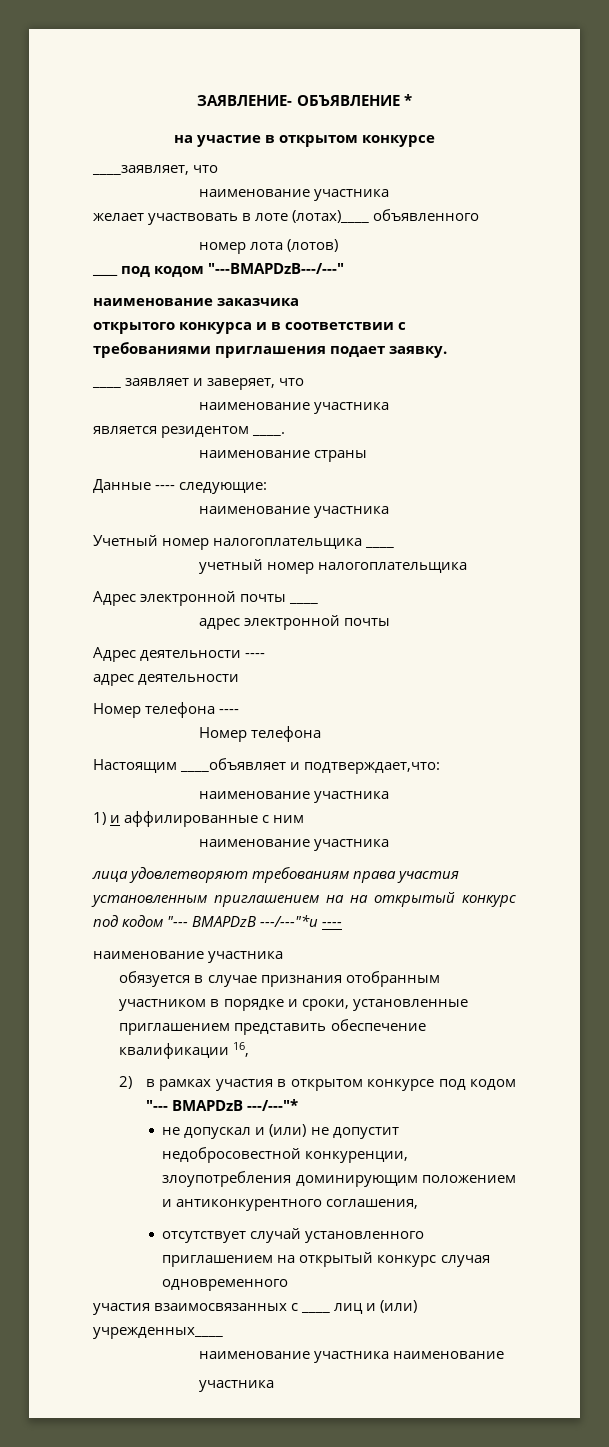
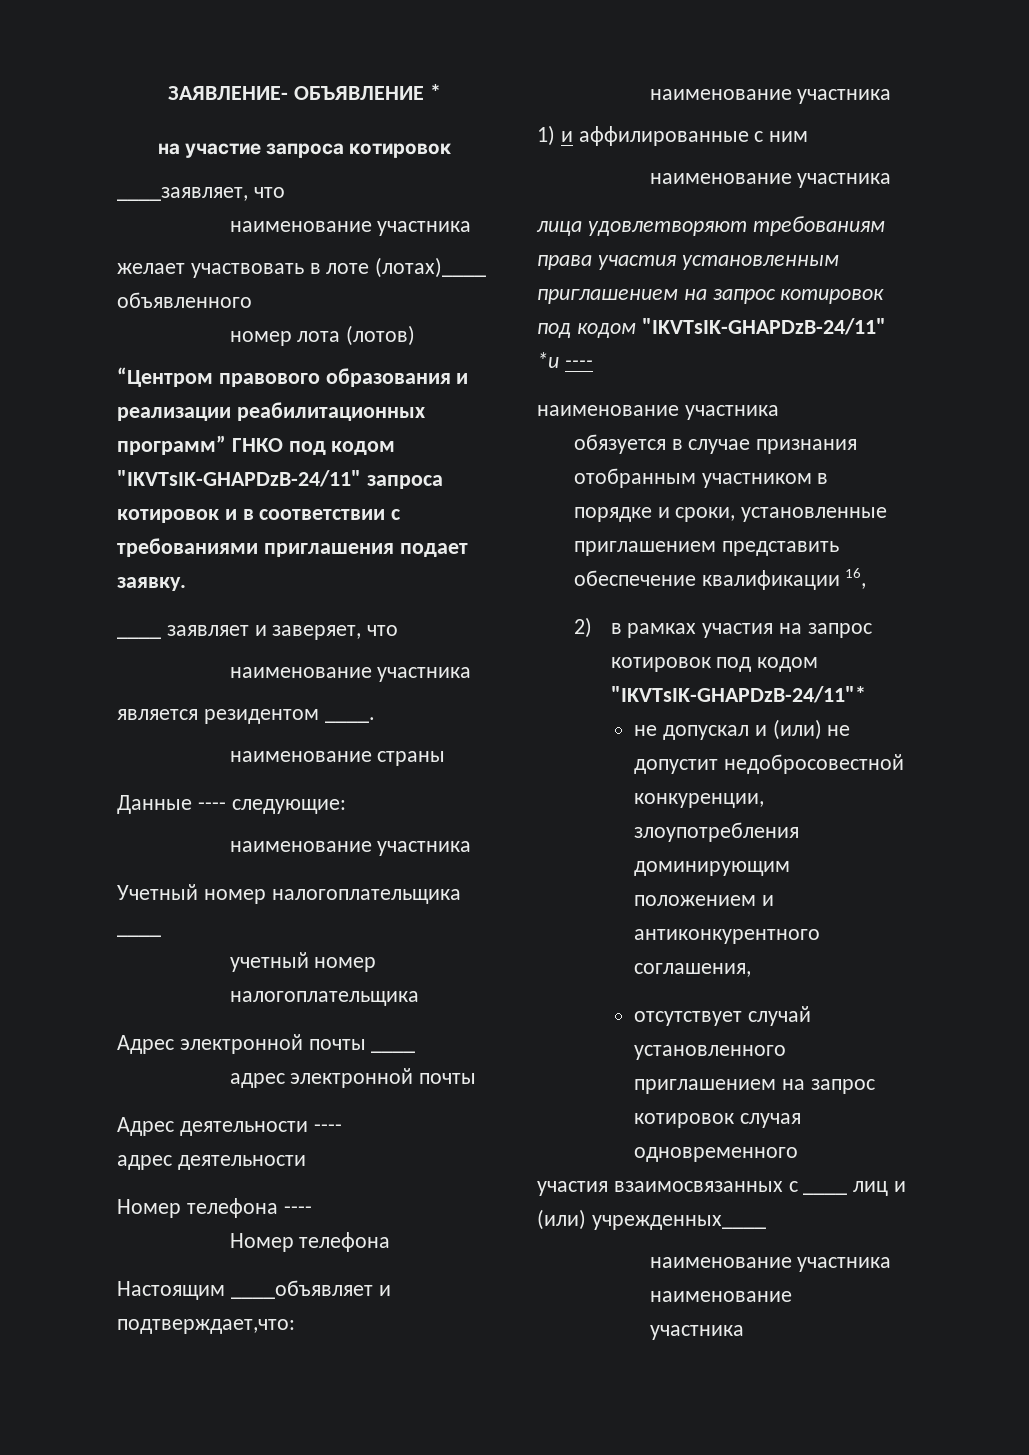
- на участие в открытом конкурсе
+ на участие запроса котировок
- ____ под кодом "---BMAPDzB---/---"
- наименование заказчика
- открытого конкурса и в соответствии с требованиями приглашения подает заявку.
+ “Центром правового образования и реализации реабилитационных программ” ГНКО под кодом "IKVTsIK-GHAPDzB-24/11" запроса котировок и в соответствии с требованиями приглашения подает заявку.
- лица удовлетворяют требованиям права участия установленным приглашением на на открытый конкурс под кодом "--- BMAPDzB ---/---"*и ----
+ лица удовлетворяют требованиям права участия установленным приглашением на запрос котировок под кодом "IKVTsIK-GHAPDzB-24/11" *и ----
- 2) в рамках участия в открытом конкурсе под кодом "--- BMAPDzB ---/---"*
+ 2) в рамках участия на запрос котировок под кодом "IKVTsIK-GHAPDzB-24/11"*
- отсутствует случай установленного приглашением на открытый конкурс случая одновременного
+ отсутствует случай установленного приглашением на запрос котировок случая одновременного

